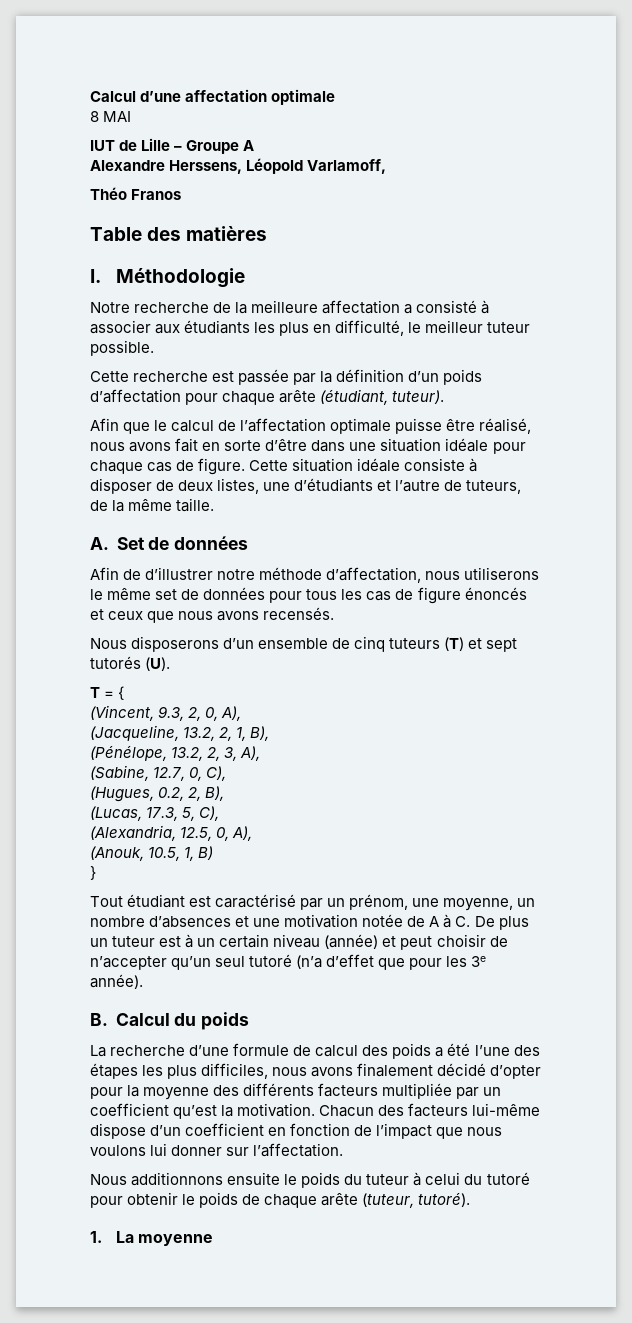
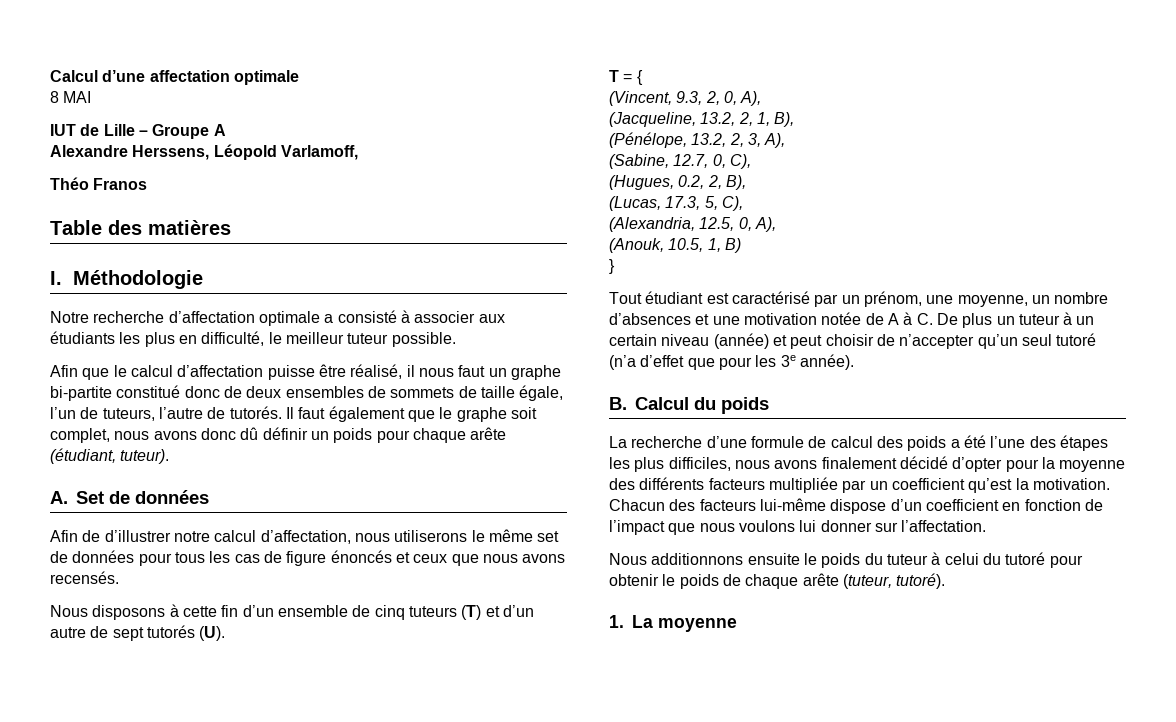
- Notre recherche de la meilleure affectation a consisté à associer aux étudiants les plus en difficulté, le meilleur tuteur possible.
+ Notre recherche d’affectation optimale a consisté à associer aux étudiants les plus en difficulté, le meilleur tuteur possible.
- Cette recherche est passée par la définition d’un poids d’affectation pour chaque arête (étudiant, tuteur).
+ Afin que le calcul d’affectation puisse être réalisé, il nous faut un graphe bi-partite constitué donc de deux ensembles de sommets de taille égale, l’un de tuteurs, l’autre de tutorés. Il faut également que le graphe soit complet, nous avons donc dû définir un poids pour chaque arête (étudiant, tuteur).
- Afin que le calcul de l’affectation optimale puisse être réalisé, nous avons fait en sorte d’être dans une situation idéale pour chaque cas de figure. Cette situation idéale consiste à disposer de deux listes, une d’étudiants et l’autre de tuteurs, de la même taille.
- Afin de d’illustrer notre méthode d’affectation, nous utiliserons le même set de données pour tous les cas de figure énoncés et ceux que nous avons recensés.
+ Afin de d’illustrer notre calcul d’affectation, nous utiliserons le même set de données pour tous les cas de figure énoncés et ceux que nous avons recensés.
- Nous disposerons d’un ensemble de cinq tuteurs (T) et sept tutorés (U).
+ Nous disposons à cette fin d’un ensemble de cinq tuteurs (T) et d’un autre de sept tutorés (U).
- Tout étudiant est caractérisé par un prénom, une moyenne, un nombre d’absences et une motivation notée de A à C. De plus un tuteur est à un certain niveau (année) et peut choisir de n’accepter qu’un seul tutoré (n’a d’effet que pour les 3e année).
+ Tout étudiant est caractérisé par un prénom, une moyenne, un nombre d’absences et une motivation notée de A à C. De plus un tuteur à un certain niveau (année) et peut choisir de n’accepter qu’un seul tutoré (n’a d’effet que pour les 3e année).

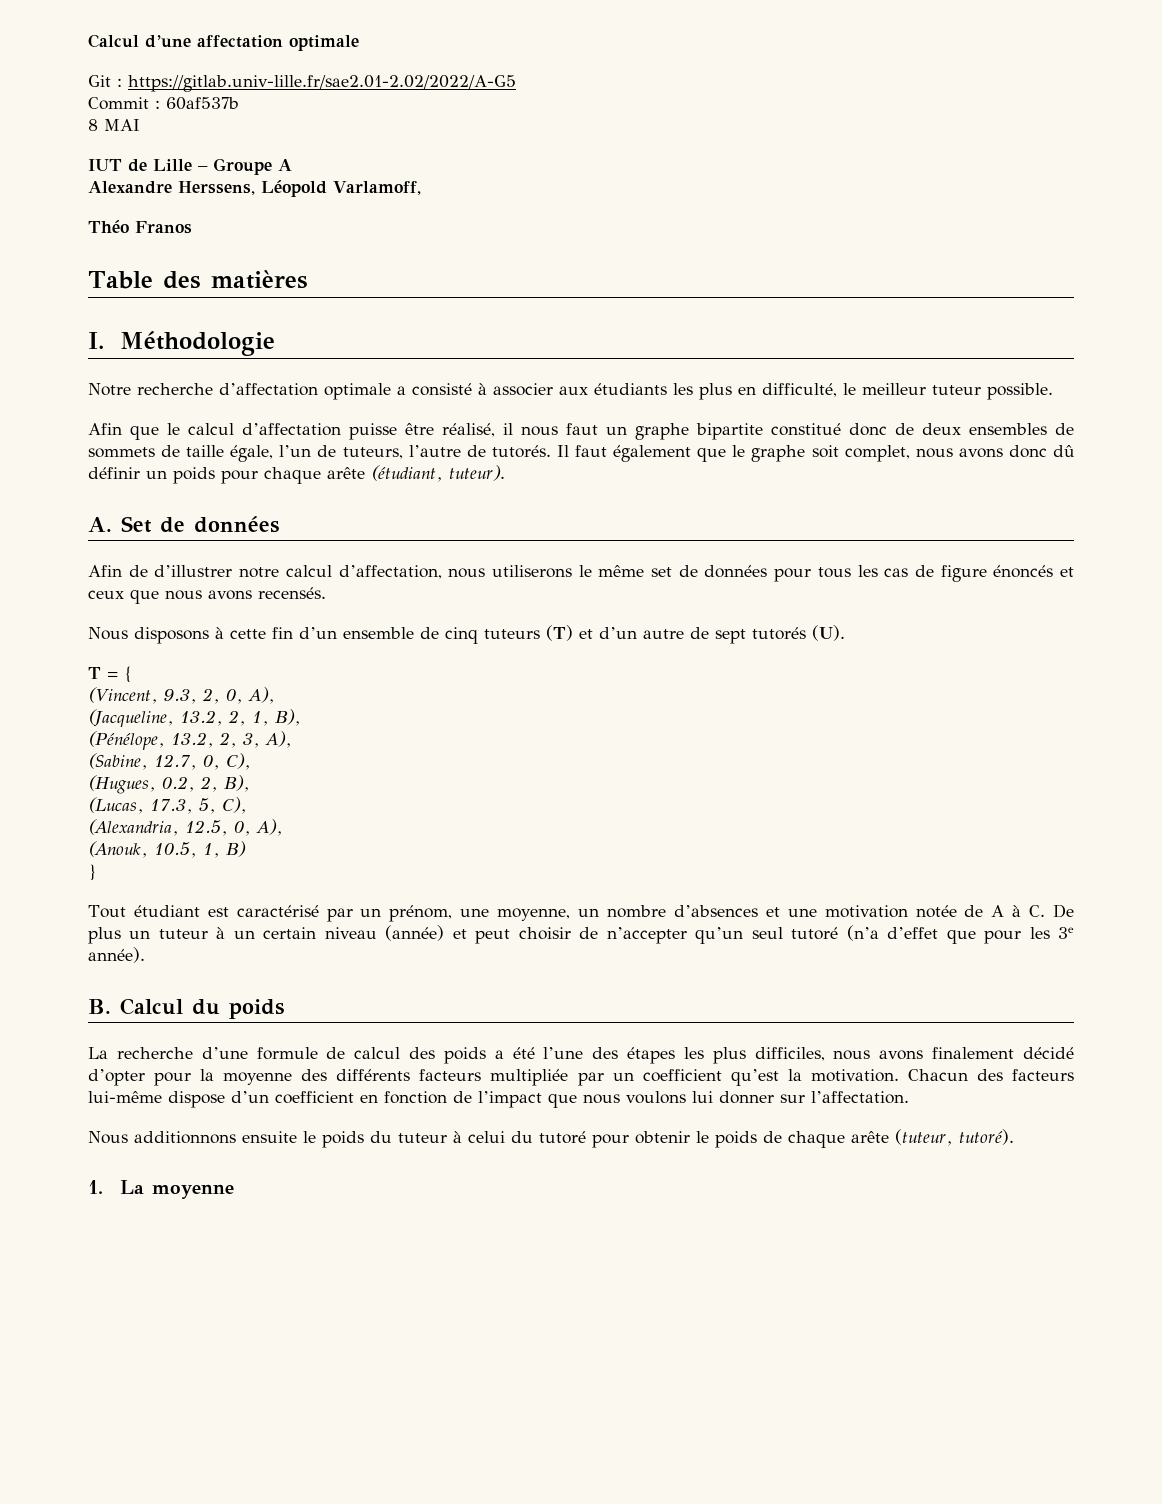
+ Git : https://gitlab.univ-lille.fr/sae2.01-2.02/2022/A-G5
+ Commit : 60af537b
- Afin que le calcul d’affectation puisse être réalisé, il nous faut un graphe bi-partite constitué donc de deux ensembles de sommets de taille égale, l’un de tuteurs, l’autre de tutorés.
+ Afin que le calcul d’affectation puisse être réalisé, il nous faut un graphe bipartite constitué donc de deux ensembles de sommets de taille égale, l’un de tuteurs, l’autre de tutorés.

